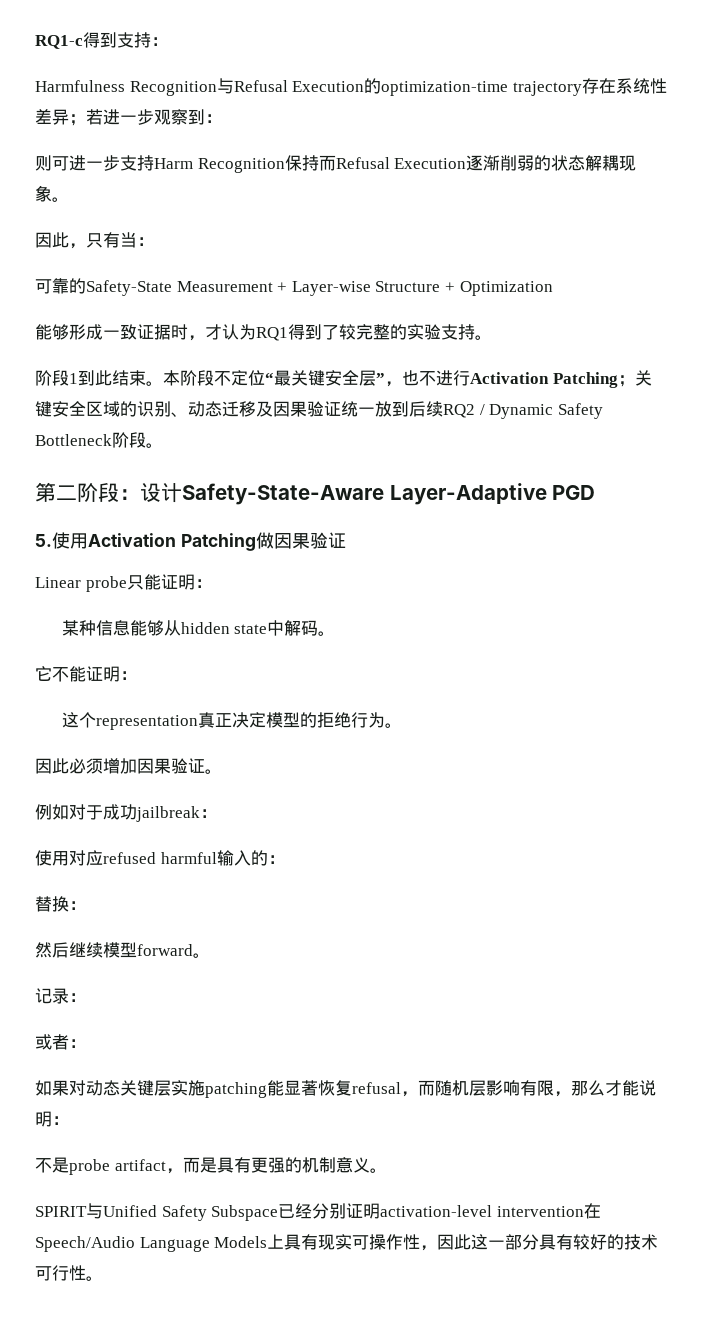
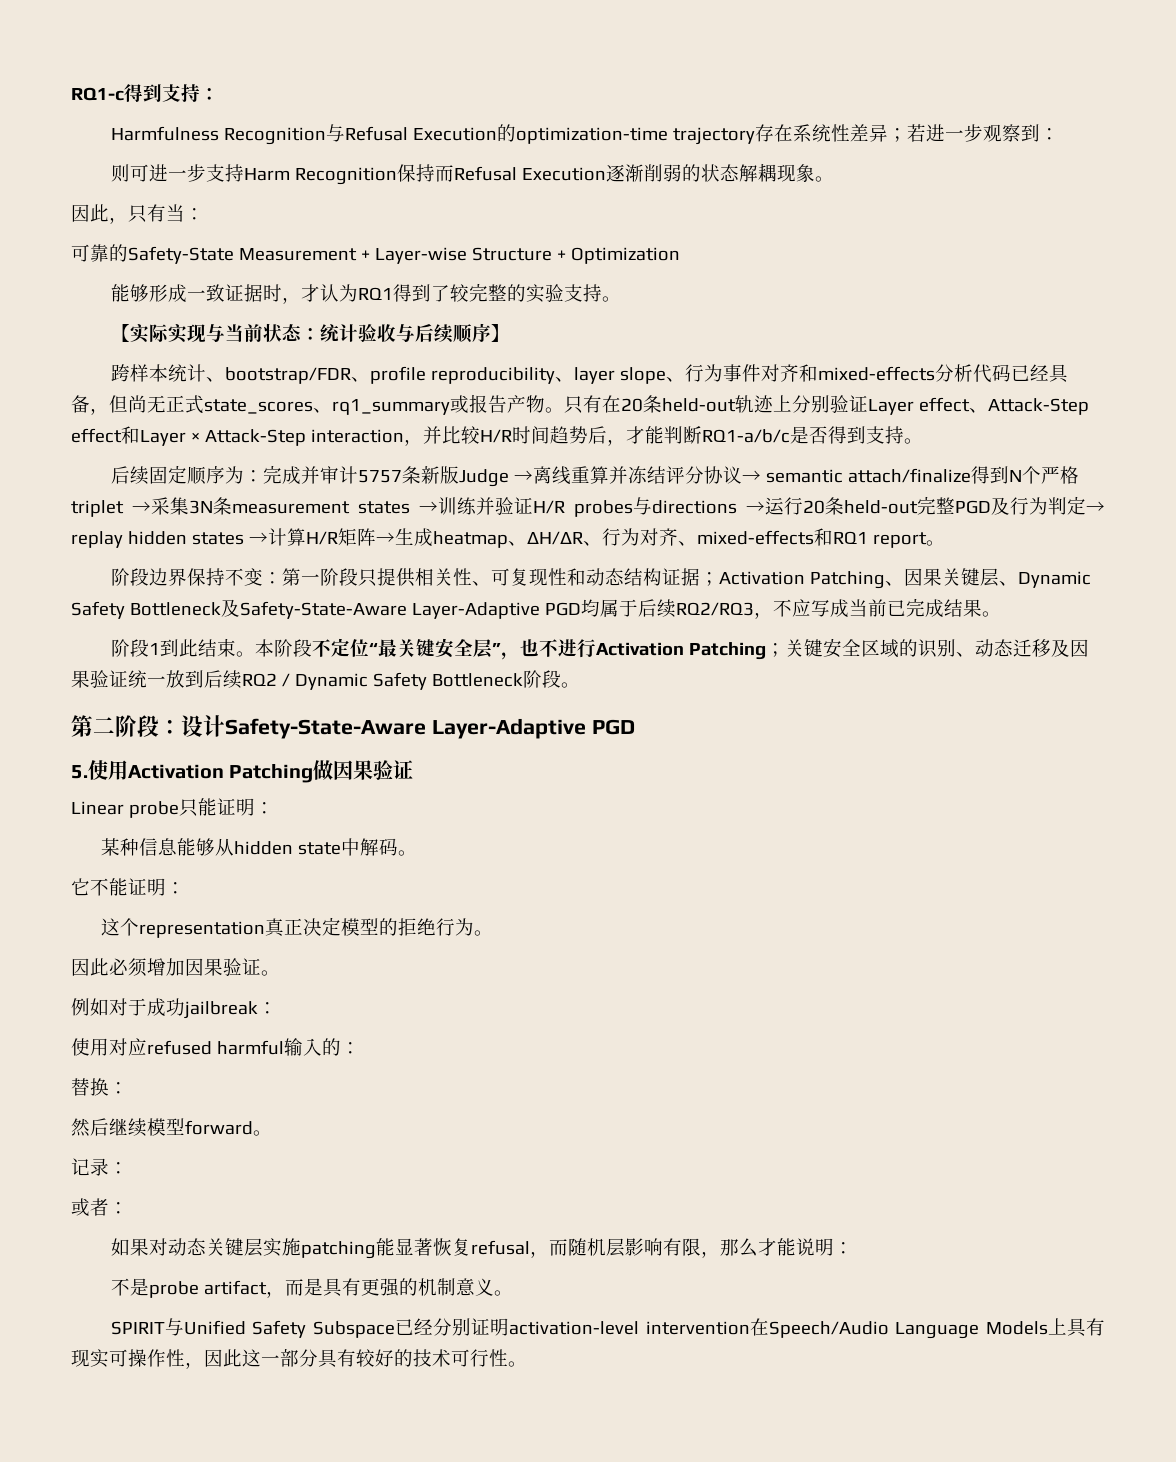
+ 【实际实现与当前状态：统计验收与后续顺序】
+ 跨样本统计、bootstrap/FDR、profile reproducibility、layer slope、行为事件对齐和mixed-effects分析代码已经具备，但尚无正式state_scores、rq1_summary或报告产物。只有在20条held-out轨迹上分别验证Layer effect、Attack-Step effect和Layer × Attack-Step interaction，并比较H/R时间趋势后，才能判断RQ1-a/b/c是否得到支持。
+ 后续固定顺序为：完成并审计5757条新版Judge →离线重算并冻结评分协议→ semantic attach/finalize得到N个严格triplet →采集3N条measurement states →训练并验证H/R probes与directions →运行20条held-out完整PGD及行为判定→ replay hidden states →计算H/R矩阵→生成heatmap、ΔH/ΔR、行为对齐、mixed-effects和RQ1 report。
+ 阶段边界保持不变：第一阶段只提供相关性、可复现性和动态结构证据；Activation Patching、因果关键层、Dynamic Safety Bottleneck及Safety-State-Aware Layer-Adaptive PGD均属于后续RQ2/RQ3，不应写成当前已完成结果。

